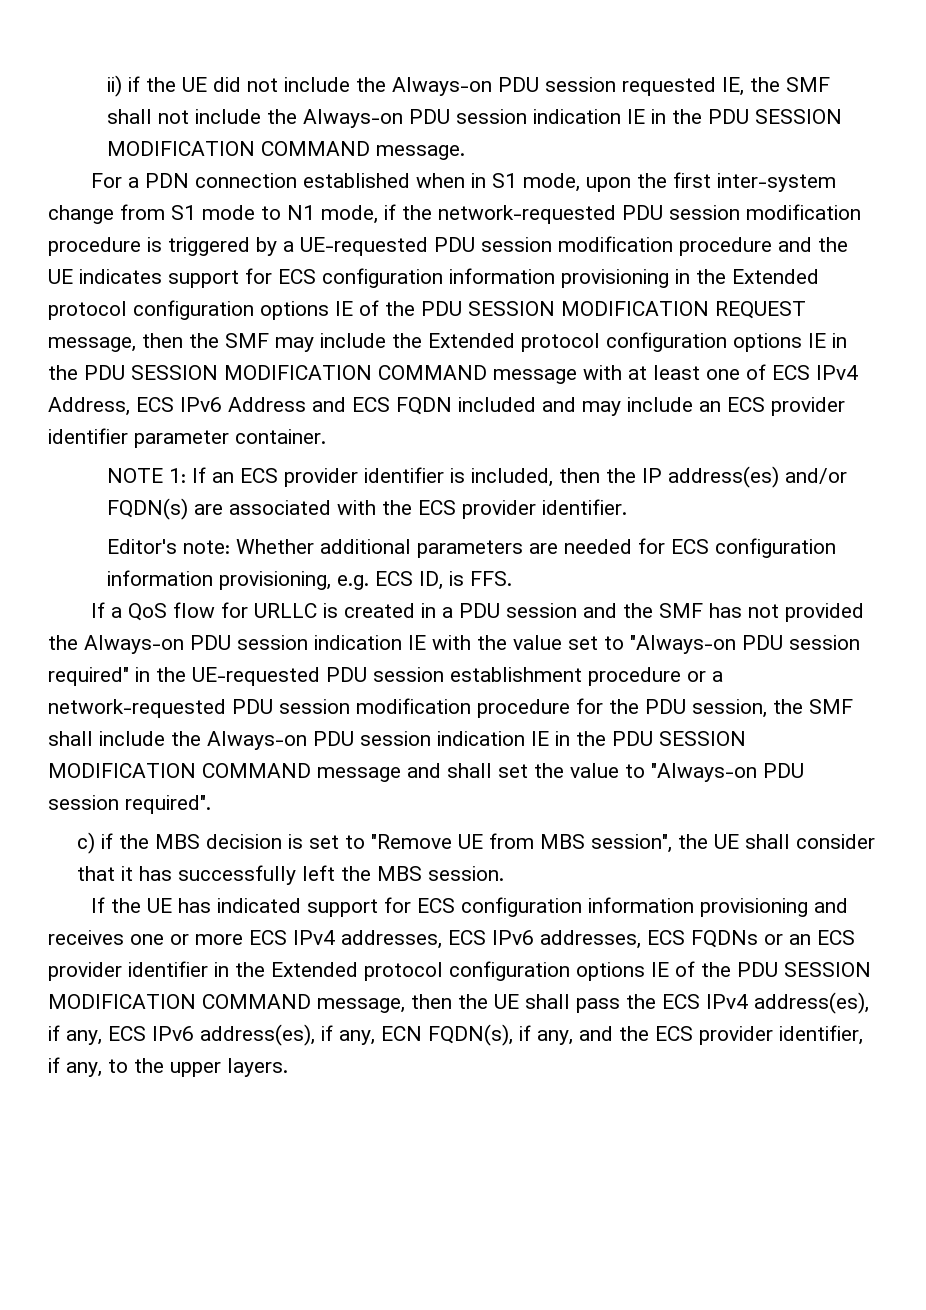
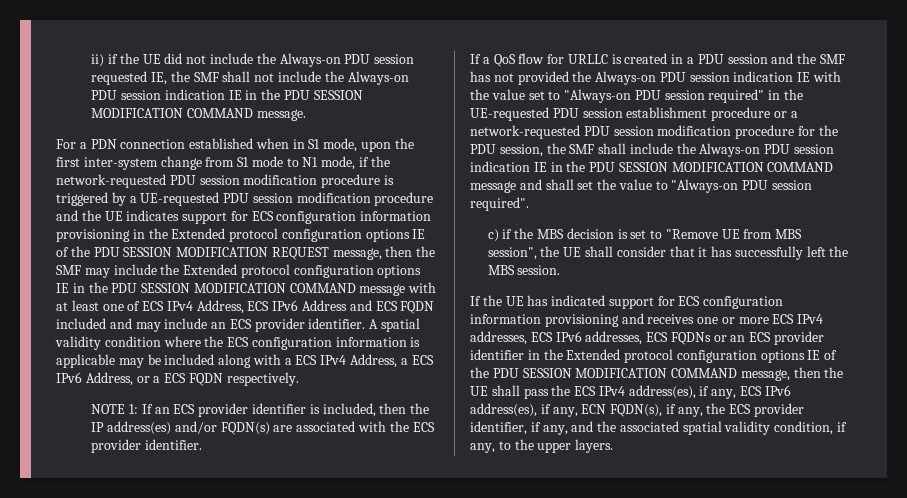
- For a PDN connection established when in S1 mode, upon the first inter-system change from S1 mode to N1 mode, if the network-requested PDU session modification procedure is triggered by a UE-requested PDU session modification procedure and the UE indicates support for ECS configuration information provisioning in the Extended protocol configuration options IE of the PDU SESSION MODIFICATION REQUEST message, then the SMF may include the Extended protocol configuration options IE in the PDU SESSION MODIFICATION COMMAND message with at least one of ECS IPv4 Address, ECS IPv6 Address and ECS FQDN included and may include an ECS provider identifier parameter container.
+ For a PDN connection established when in S1 mode, upon the first inter-system change from S1 mode to N1 mode, if the network-requested PDU session modification procedure is triggered by a UE-requested PDU session modification procedure and the UE indicates support for ECS configuration information provisioning in the Extended protocol configuration options IE of the PDU SESSION MODIFICATION REQUEST message, then the SMF may include the Extended protocol configuration options IE in the PDU SESSION MODIFICATION COMMAND message with at least one of ECS IPv4 Address, ECS IPv6 Address and ECS FQDN included and may include an ECS provider identifier. A spatial validity condition where the ECS configuration information is applicable may be included along with a ECS IPv4 Address, a ECS IPv6 Address, or a ECS FQDN respectively.
- Editor's note: Whether additional parameters are needed for ECS configuration information provisioning, e.g. ECS ID, is FFS.
- If the UE has indicated support for ECS configuration information provisioning and receives one or more ECS IPv4 addresses, ECS IPv6 addresses, ECS FQDNs or an ECS provider identifier in the Extended protocol configuration options IE of the PDU SESSION MODIFICATION COMMAND message, then the UE shall pass the ECS IPv4 address(es), if any, ECS IPv6 address(es), if any, ECN FQDN(s), if any, and the ECS provider identifier, if any, to the upper layers.
+ If the UE has indicated support for ECS configuration information provisioning and receives one or more ECS IPv4 addresses, ECS IPv6 addresses, ECS FQDNs or an ECS provider identifier in the Extended protocol configuration options IE of the PDU SESSION MODIFICATION COMMAND message, then the UE shall pass the ECS IPv4 address(es), if any, ECS IPv6 address(es), if any, ECN FQDN(s), if any, the ECS provider identifier, if any, and the associated spatial validity condition, if any, to the upper layers.

